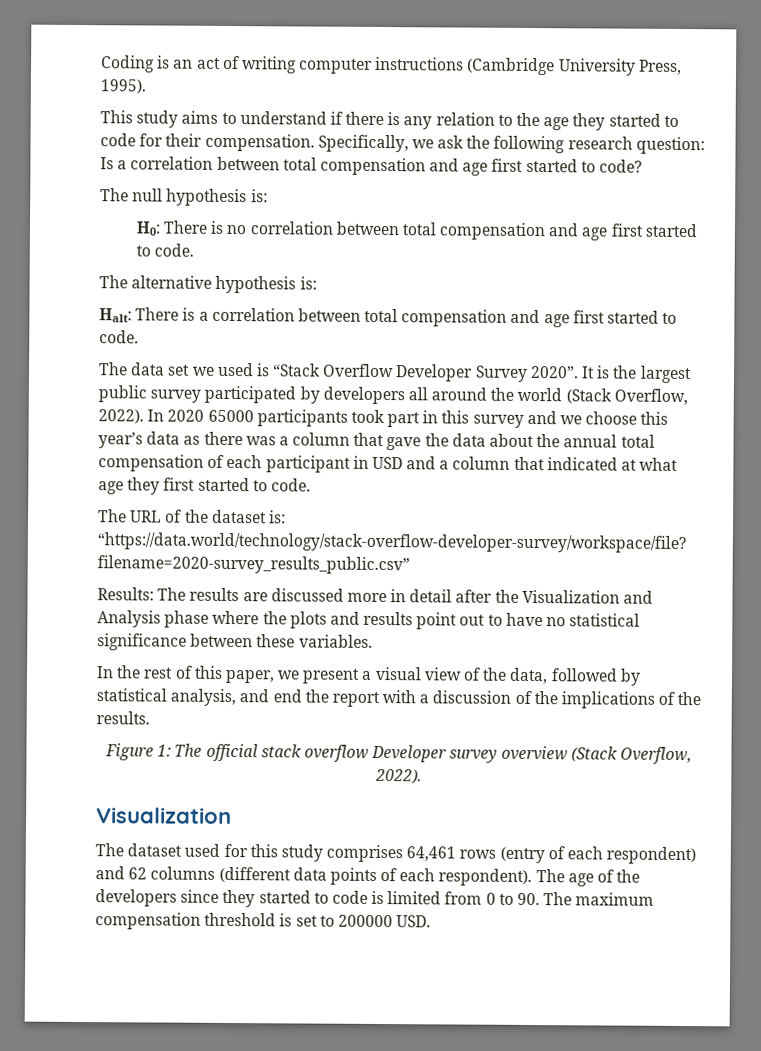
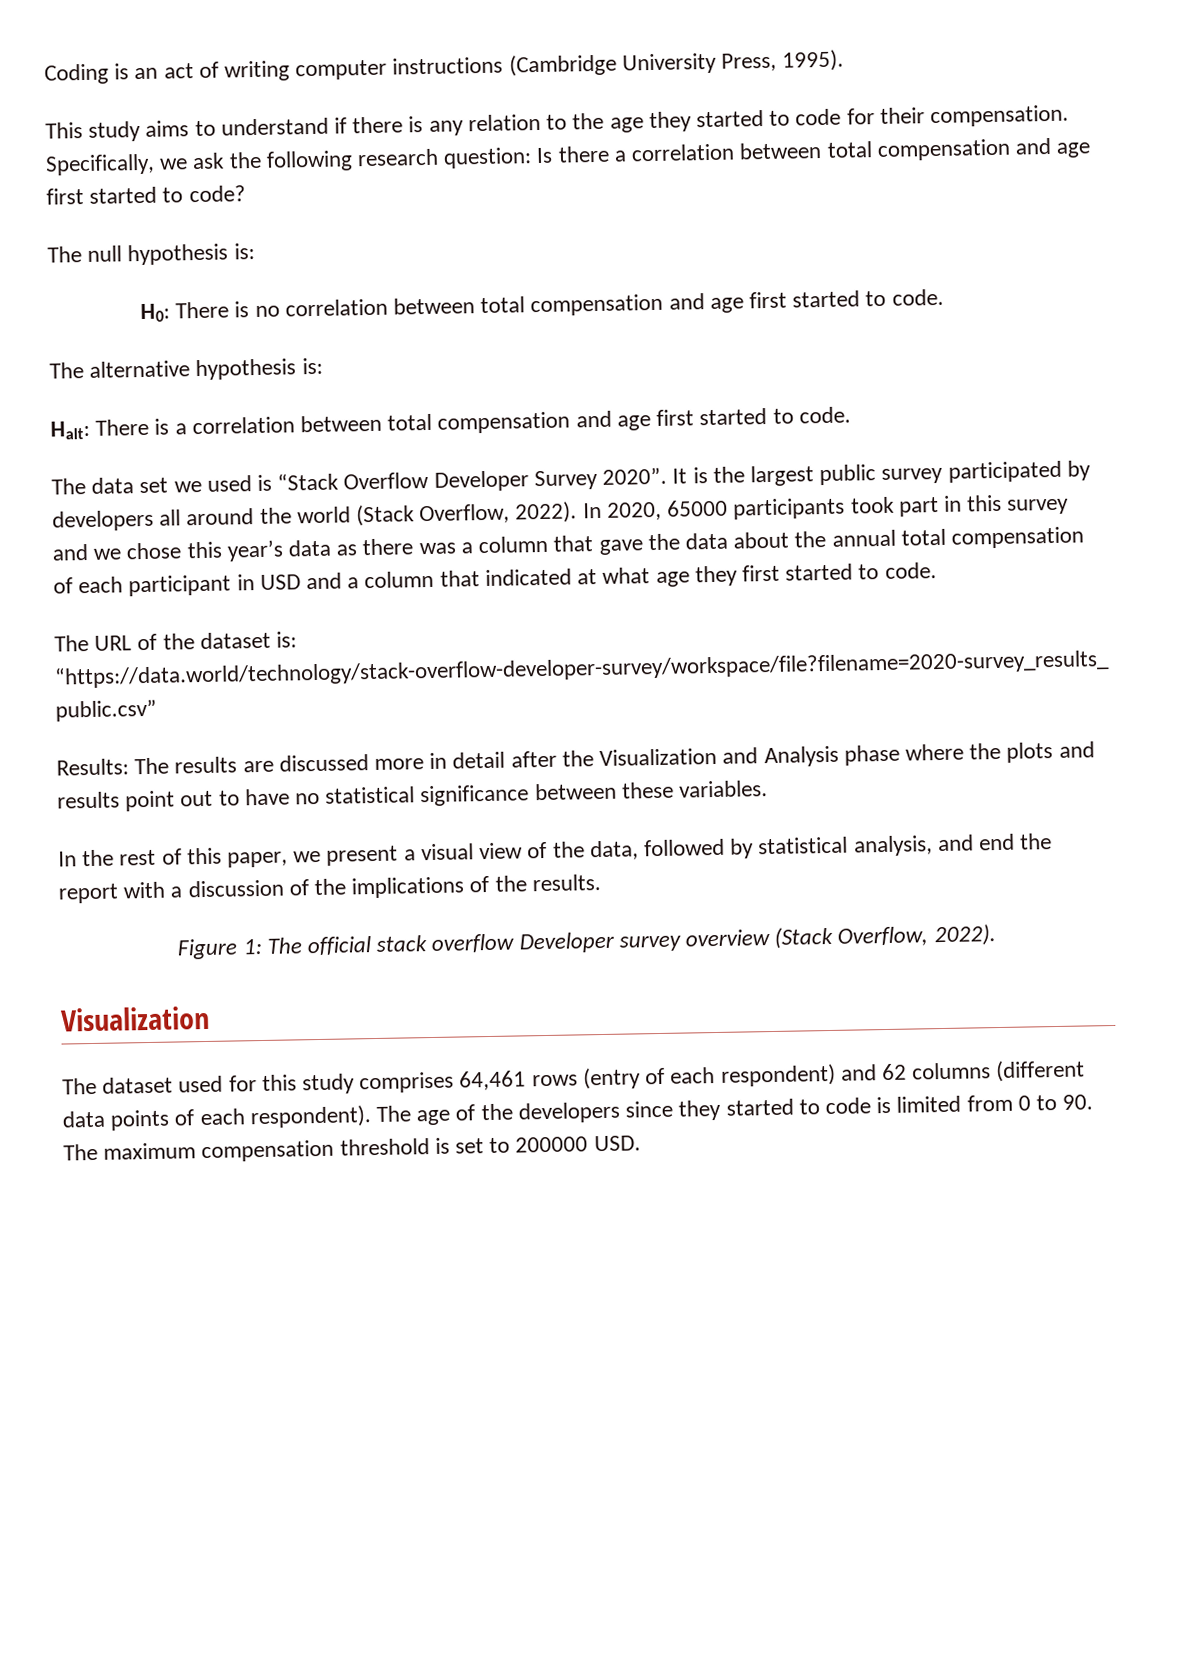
- Specifically, we ask the following research question: Is a correlation between total compensation and age first started to code?
+ Specifically, we ask the following research question: Is there a correlation between total compensation and age first started to code?
- In 2020 65000 participants took part in this survey and we choose this year’s data as there was a column that gave the data about the annual total compensation of each participant in USD and a column that indicated at what age they first started to code.
+ In 2020, 65000 participants took part in this survey and we chose this year’s data as there was a column that gave the data about the annual total compensation of each participant in USD and a column that indicated at what age they first started to code.

